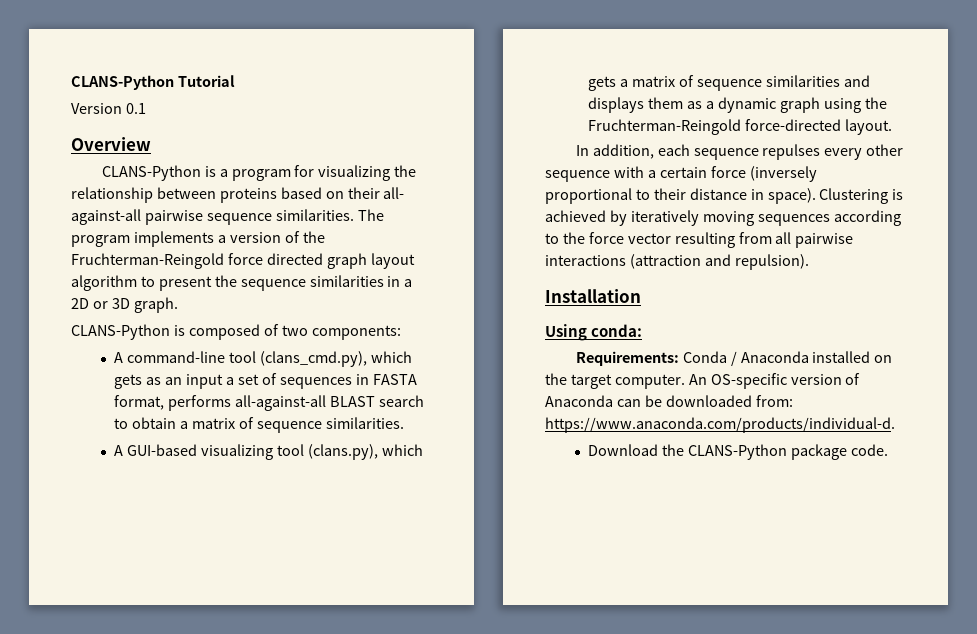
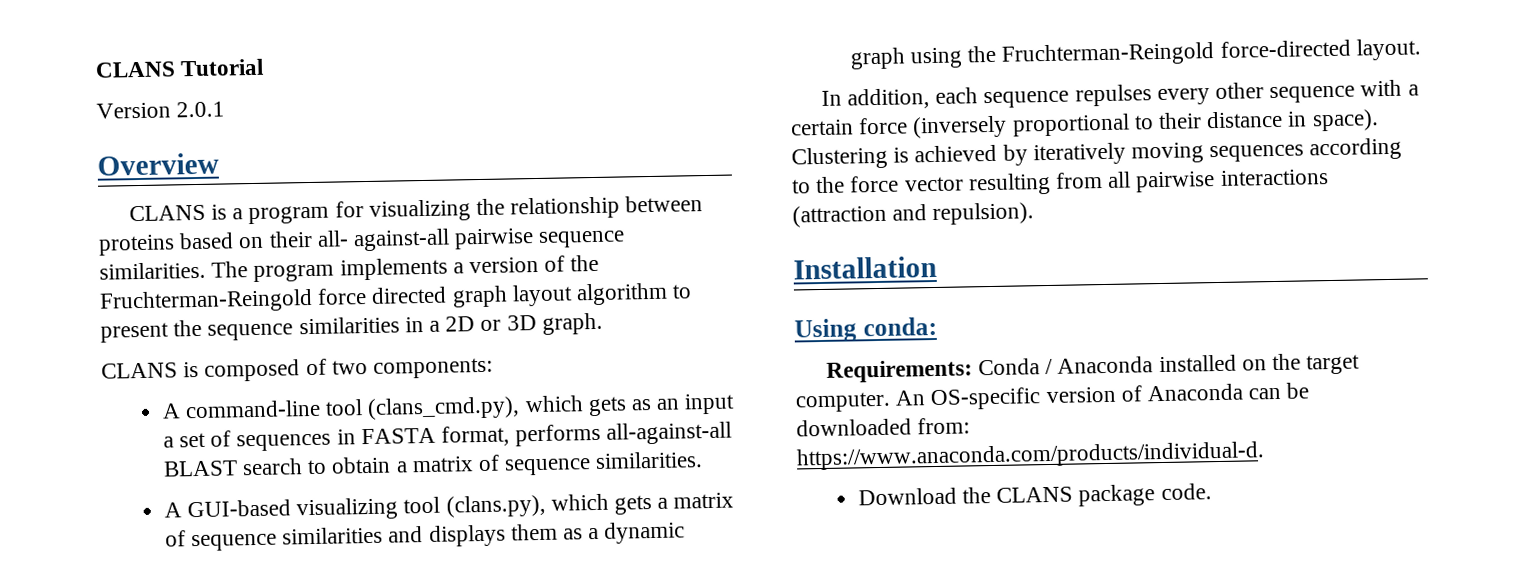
- CLANS-Python Tutorial
+ CLANS Tutorial
- Version 0.1
+ Version 2.0.1
- CLANS-Python is a program for visualizing the relationship between proteins based on their all- against-all pairwise sequence similarities.
+ CLANS is a program for visualizing the relationship between proteins based on their all- against-all pairwise sequence similarities.
- CLANS-Python is composed of two components:
+ CLANS is composed of two components:
- Download the CLANS-Python package code.
+ Download the CLANS package code.

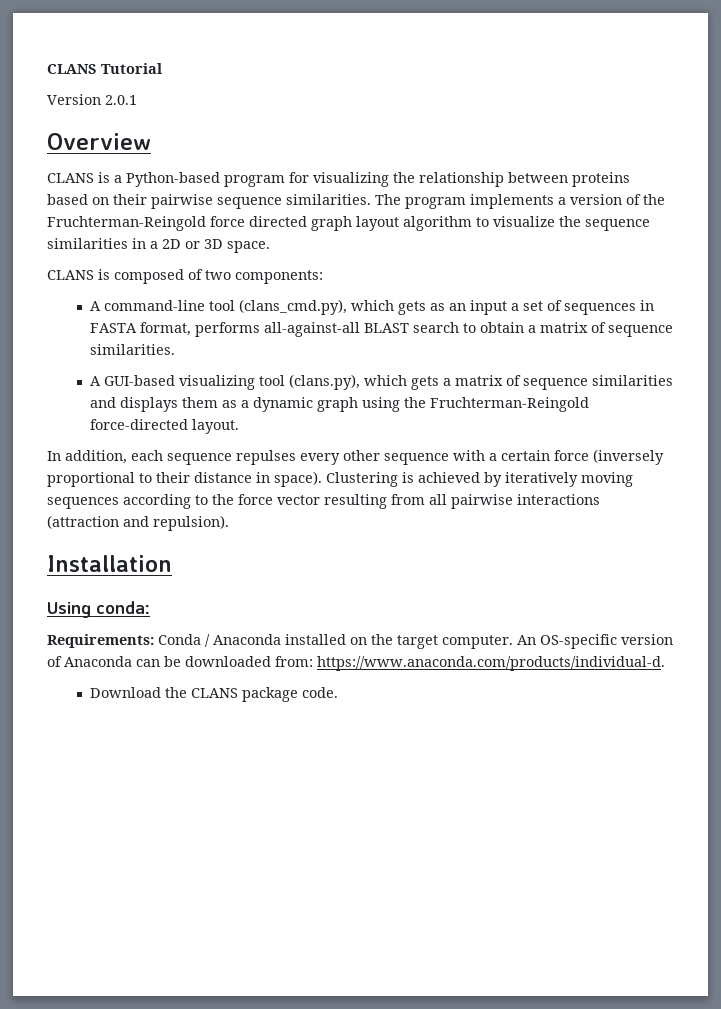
- CLANS is a program for visualizing the relationship between proteins based on their all- against-all pairwise sequence similarities.
+ CLANS is a Python-based program for visualizing the relationship between proteins based on their pairwise sequence similarities.
- The program implements a version of the Fruchterman-Reingold force directed graph layout algorithm to present the sequence similarities in a 2D or 3D graph.
+ The program implements a version of the Fruchterman-Reingold force directed graph layout algorithm to visualize the sequence similarities in a 2D or 3D space.

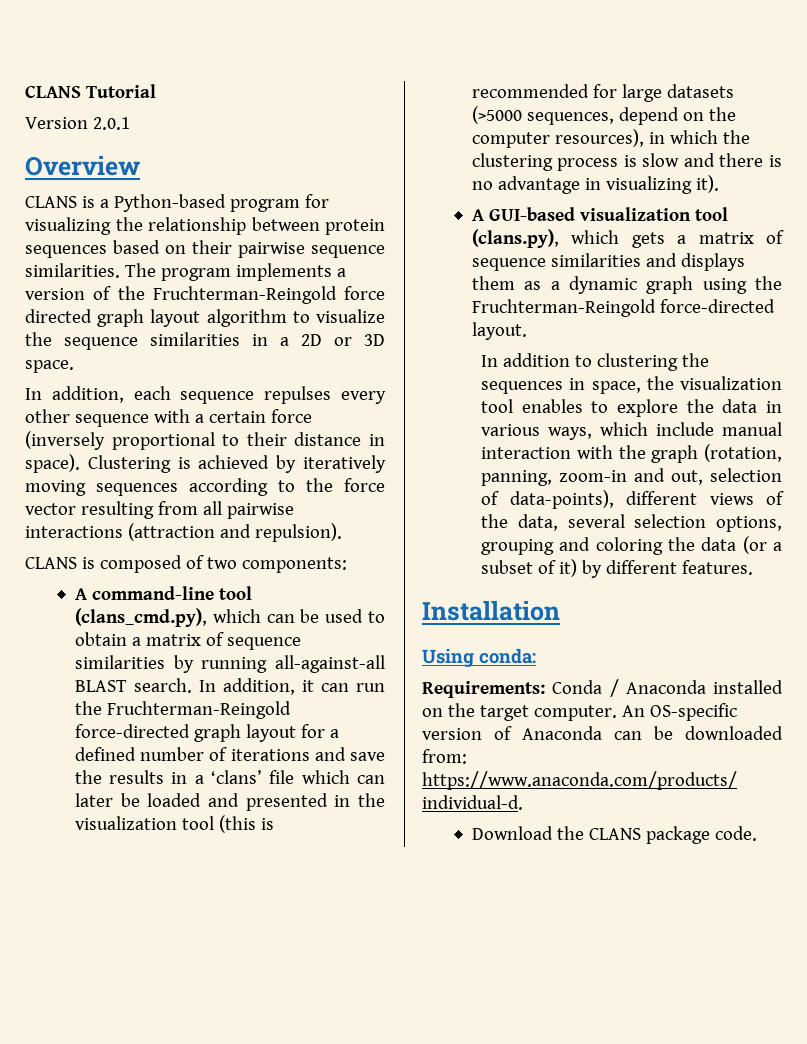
- CLANS is a Python-based program for visualizing the relationship between proteins based on their pairwise sequence similarities.
+ CLANS is a Python-based program for visualizing the relationship between protein sequences based on their pairwise sequence similarities.
- CLANS is composed of two components:
- A command-line tool (clans_cmd.py), which gets as an input a set of sequences in FASTA format, performs all-against-all BLAST search to obtain a matrix of sequence similarities.
- A GUI-based visualizing tool (clans.py), which gets a matrix of sequence similarities and displays them as a dynamic graph using the Fruchterman-Reingold force-directed layout.
+ CLANS is composed of two components:
+ A command-line tool (clans_cmd.py), which can be used to obtain a matrix of sequence similarities by running all-against-all BLAST search. In addition, it can run the Fruchterman-Reingold force-directed graph layout for a defined number of iterations and save the results in a ‘clans’ file which can later be loaded and presented in the visualization tool (this is recommended for large datasets (>5000 sequences, depend on the computer resources), in which the clustering process is slow and there is no advantage in visualizing it).
+ A GUI-based visualization tool (clans.py), which gets a matrix of sequence similarities and displays them as a dynamic graph using the Fruchterman-Reingold force-directed layout.
+ In addition to clustering the sequences in space, the visualization tool enables to explore the data in various ways, which include manual interaction with the graph (rotation, panning, zoom-in and out, selection of data-points), different views of the data, several selection options, grouping and coloring the data (or a subset of it) by different features.

